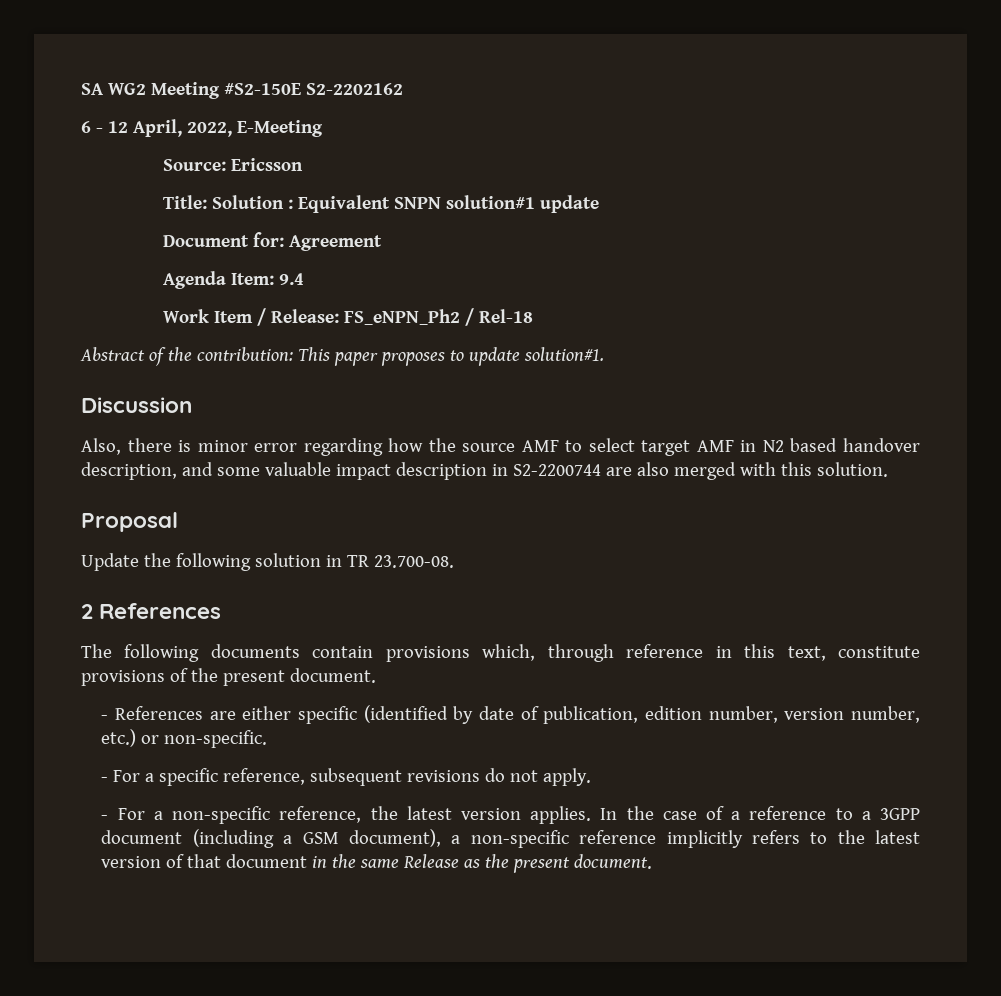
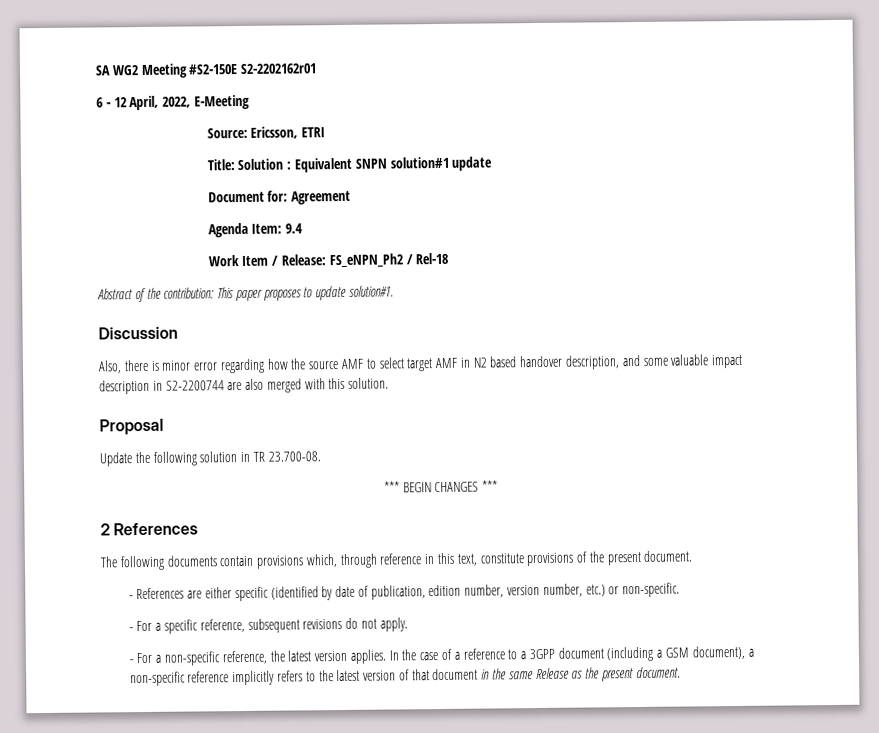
- SA WG2 Meeting #S2-150E S2-2202162
+ SA WG2 Meeting #S2-150E S2-2202162r01
- Source: Ericsson
+ Source: Ericsson, ETRI
+ *** BEGIN CHANGES ***

